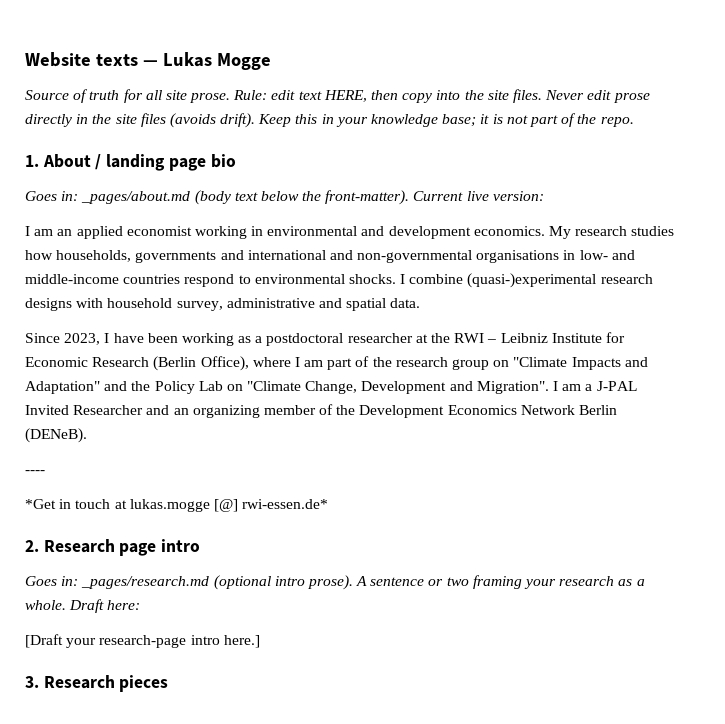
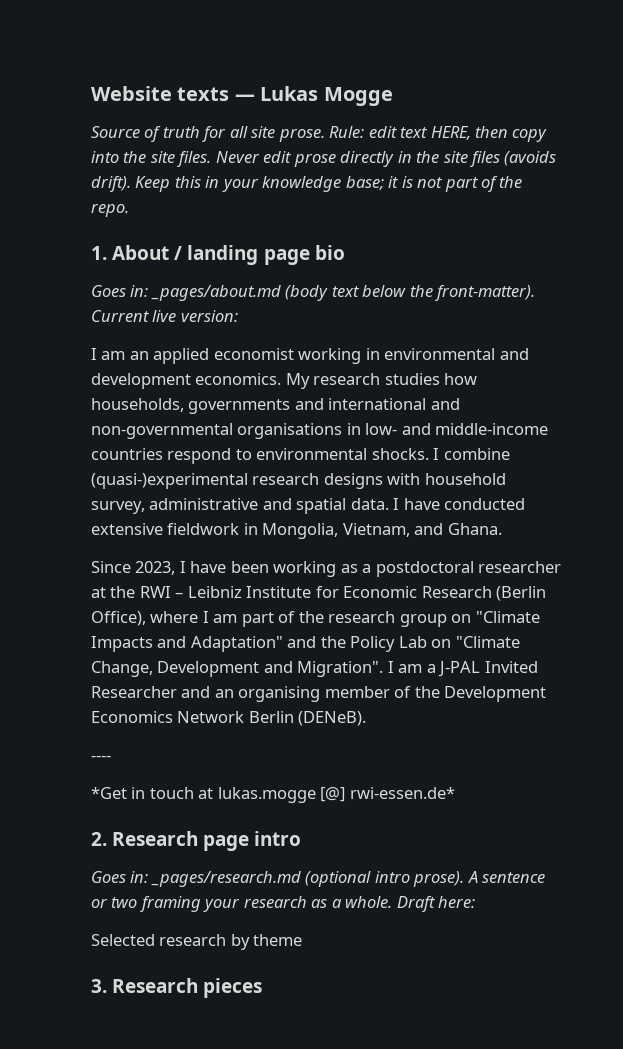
+ I have conducted extensive fieldwork in Mongolia, Vietnam, and Ghana.
- I am a J-PAL Invited Researcher and an organizing member of the Development Economics Network Berlin (DENeB).
+ I am a J-PAL Invited Researcher and an organising member of the Development Economics Network Berlin (DENeB).
- [Draft your research-page intro here.]
+ Selected research by theme

